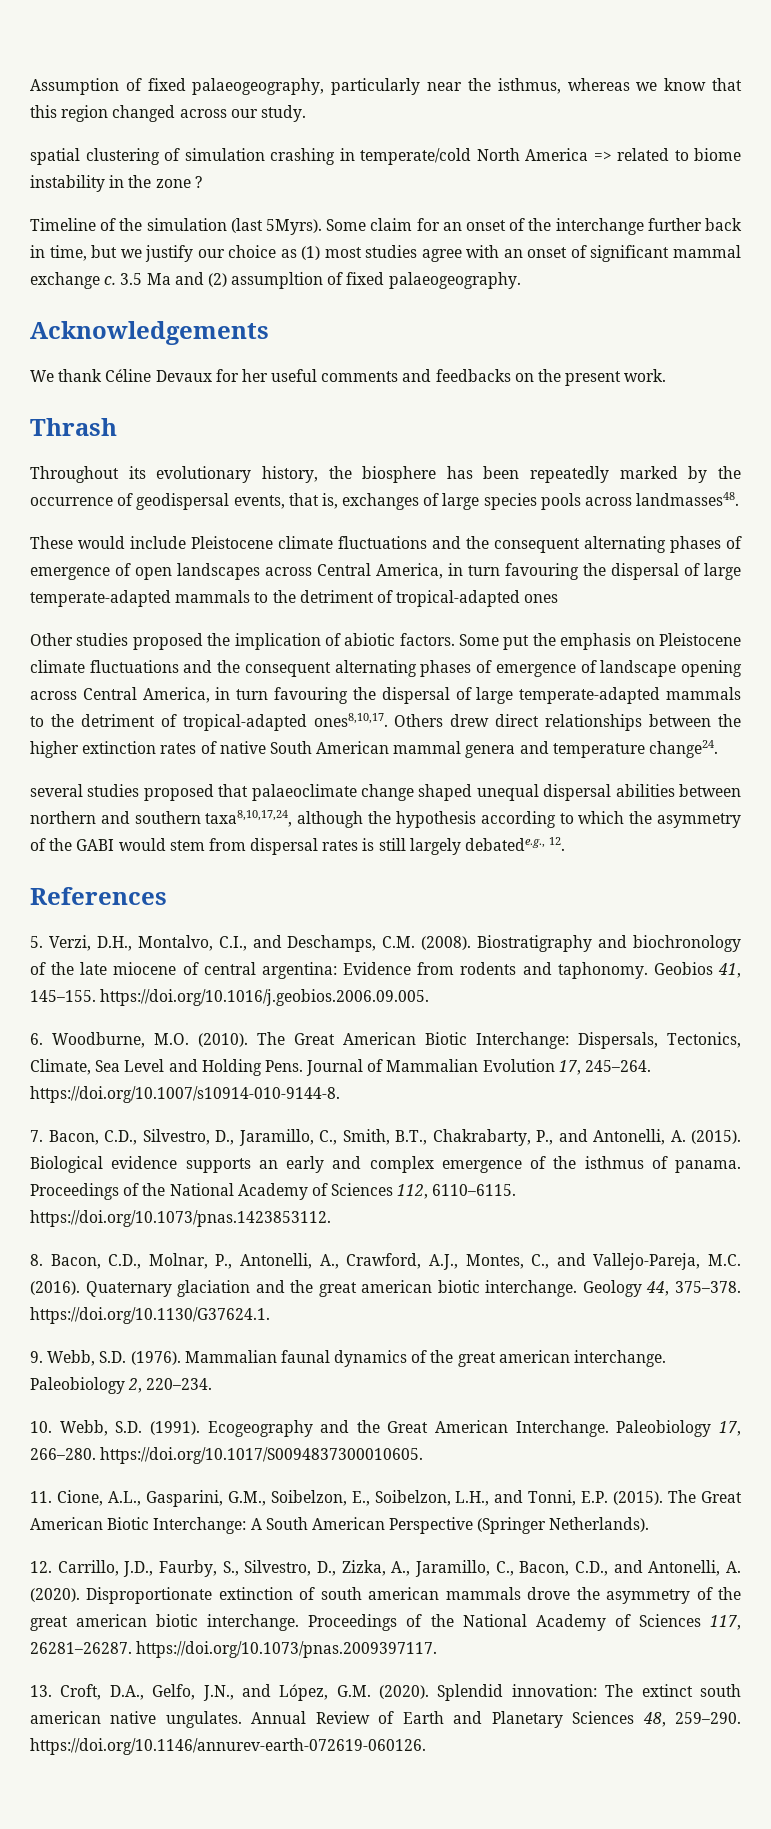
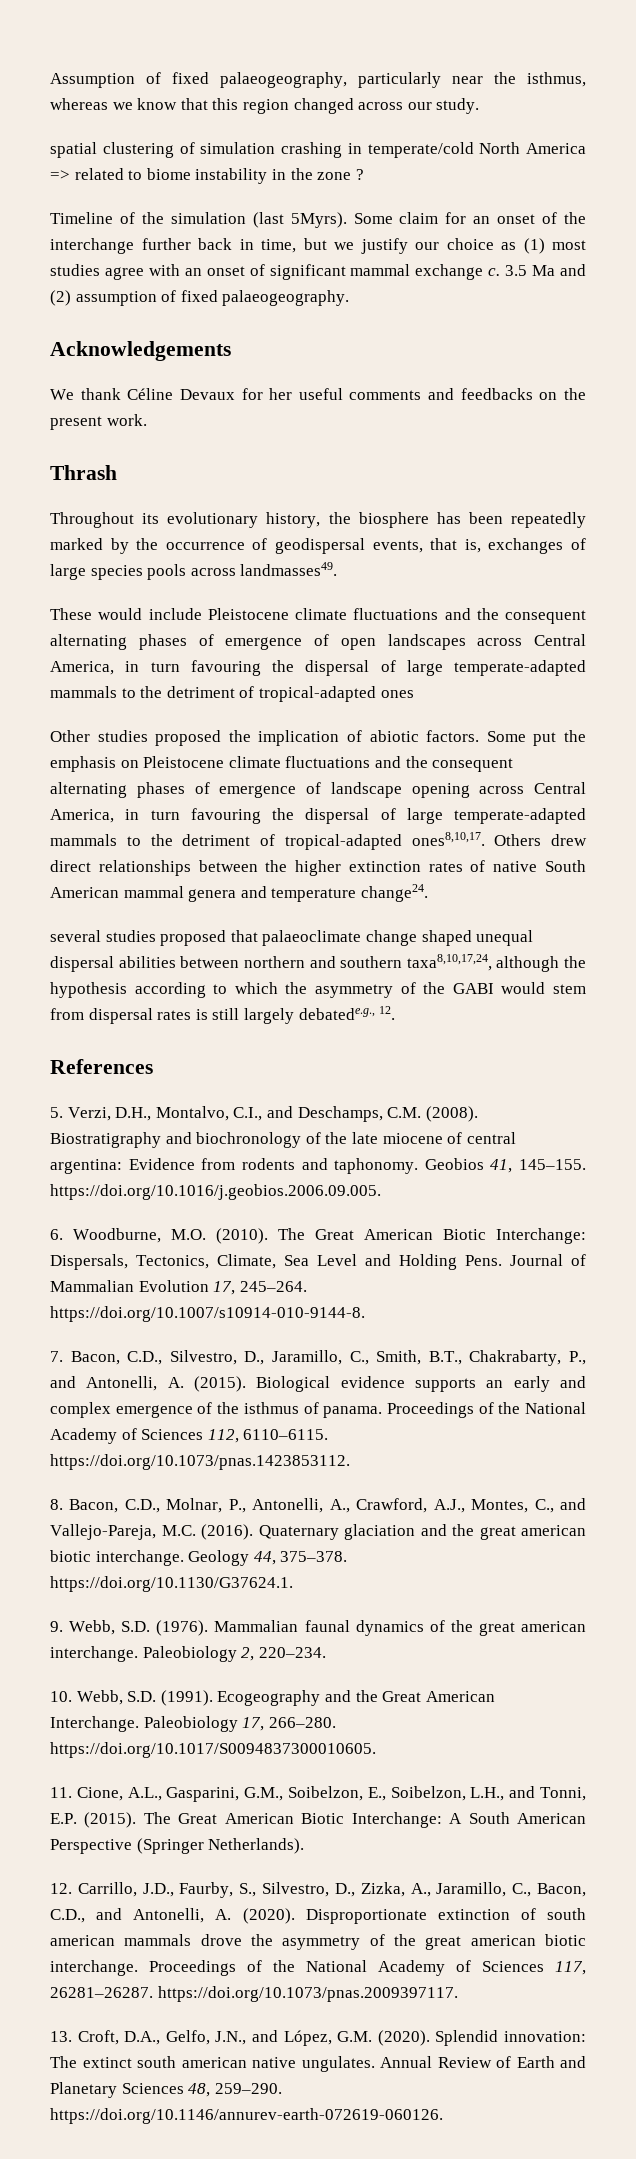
- 3.5 Ma and (2) assumpltion of fixed palaeogeography.
+ 3.5 Ma and (2) assumption of fixed palaeogeography.
- Throughout its evolutionary history, the biosphere has been repeatedly marked by the occurrence of geodispersal events, that is, exchanges of large species pools across landmasses48.
+ Throughout its evolutionary history, the biosphere has been repeatedly marked by the occurrence of geodispersal events, that is, exchanges of large species pools across landmasses49.

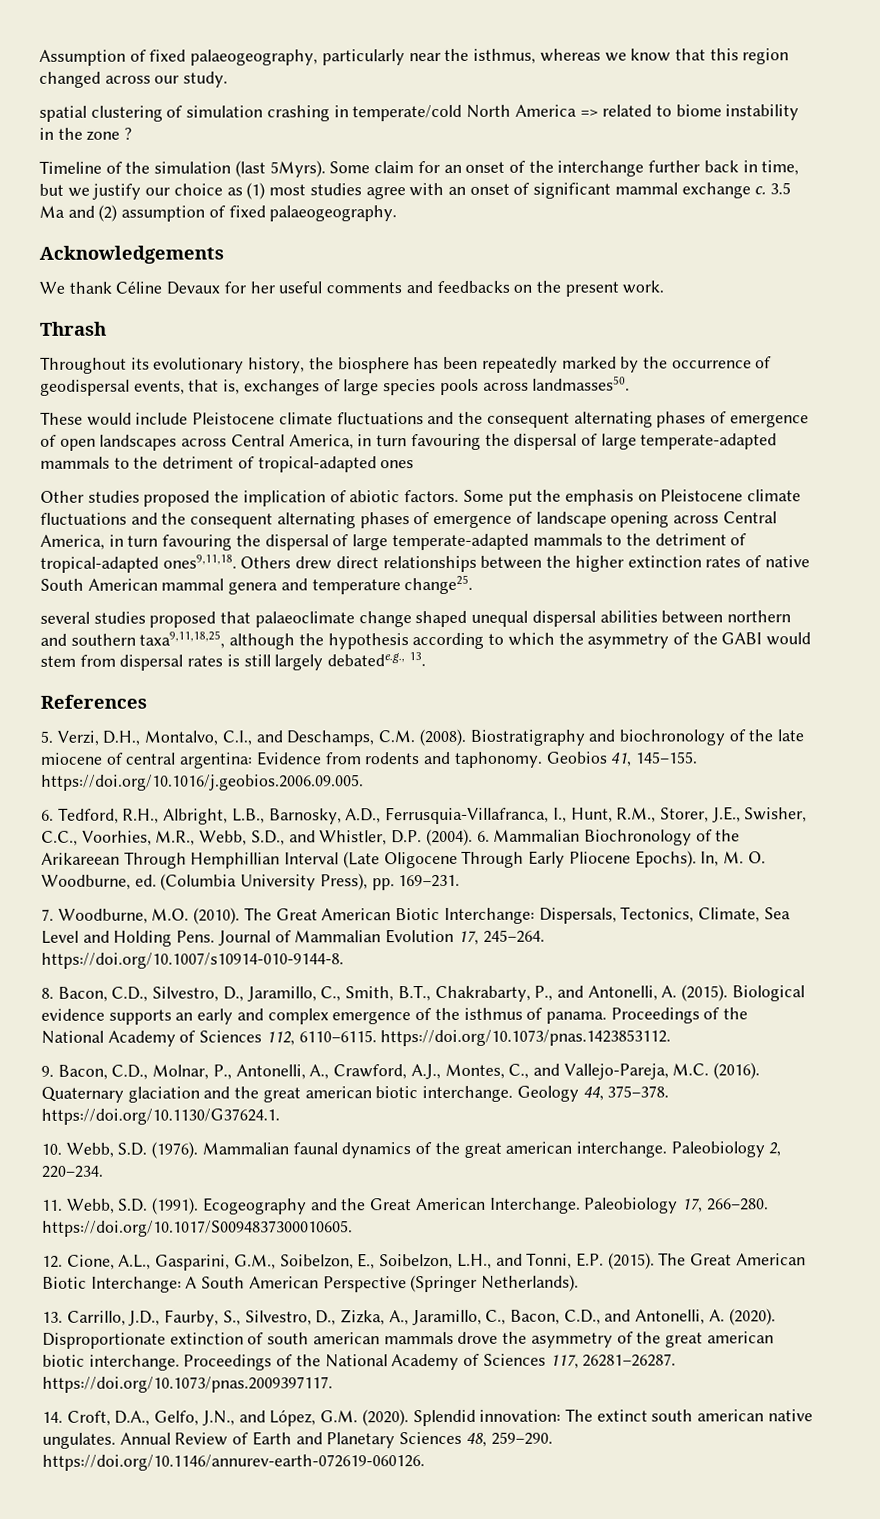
- Throughout its evolutionary history, the biosphere has been repeatedly marked by the occurrence of geodispersal events, that is, exchanges of large species pools across landmasses49.
+ Throughout its evolutionary history, the biosphere has been repeatedly marked by the occurrence of geodispersal events, that is, exchanges of large species pools across landmasses50.
- Some put the emphasis on Pleistocene climate fluctuations and the consequent alternating phases of emergence of landscape opening across Central America, in turn favouring the dispersal of large temperate-adapted mammals to the detriment of tropical-adapted ones8,10,17.
+ Some put the emphasis on Pleistocene climate fluctuations and the consequent alternating phases of emergence of landscape opening across Central America, in turn favouring the dispersal of large temperate-adapted mammals to the detriment of tropical-adapted ones9,11,18.
- Others drew direct relationships between the higher extinction rates of native South American mammal genera and temperature change24.
+ Others drew direct relationships between the higher extinction rates of native South American mammal genera and temperature change25.
- several studies proposed that palaeoclimate change shaped unequal dispersal abilities between northern and southern taxa8,10,17,24, although the hypothesis according to which the asymmetry of the GABI would stem from dispersal rates is still largely debatede.g., 12.
+ several studies proposed that palaeoclimate change shaped unequal dispersal abilities between northern and southern taxa9,11,18,25, although the hypothesis according to which the asymmetry of the GABI would stem from dispersal rates is still largely debatede.g., 13.
- 6. Woodburne, M.O. (2010).
+ 6. Tedford, R.H., Albright, L.B., Barnosky, A.D., Ferrusquia-Villafranca, I., Hunt, R.M., Storer, J.E., Swisher, C.C., Voorhies, M.R., Webb, S.D., and Whistler, D.P. (2004). 6. Mammalian Biochronology of the Arikareean Through Hemphillian Interval (Late Oligocene Through Early Pliocene Epochs). In, M. O. Woodburne, ed. (Columbia University Press), pp. 169–231.
+ 7. Woodburne, M.O. (2010).
- 7. Bacon, C.D., Silvestro, D., Jaramillo, C., Smith, B.T., Chakrabarty, P., and Antonelli, A. (2015).
+ 8. Bacon, C.D., Silvestro, D., Jaramillo, C., Smith, B.T., Chakrabarty, P., and Antonelli, A. (2015).
- 8. Bacon, C.D., Molnar, P., Antonelli, A., Crawford, A.J., Montes, C., and Vallejo-Pareja, M.C. (2016).
+ 9. Bacon, C.D., Molnar, P., Antonelli, A., Crawford, A.J., Montes, C., and Vallejo-Pareja, M.C. (2016).
- 9. Webb, S.D. (1976).
+ 10. Webb, S.D. (1976).
- 10. Webb, S.D. (1991).
+ 11. Webb, S.D. (1991).
- 11. Cione, A.L., Gasparini, G.M., Soibelzon, E., Soibelzon, L.H., and Tonni, E.P. (2015).
+ 12. Cione, A.L., Gasparini, G.M., Soibelzon, E., Soibelzon, L.H., and Tonni, E.P. (2015).
- 12. Carrillo, J.D., Faurby, S., Silvestro, D., Zizka, A., Jaramillo, C., Bacon, C.D., and Antonelli, A. (2020).
+ 13. Carrillo, J.D., Faurby, S., Silvestro, D., Zizka, A., Jaramillo, C., Bacon, C.D., and Antonelli, A. (2020).
- 13. Croft, D.A., Gelfo, J.N., and López, G.M. (2020).
+ 14. Croft, D.A., Gelfo, J.N., and López, G.M. (2020).

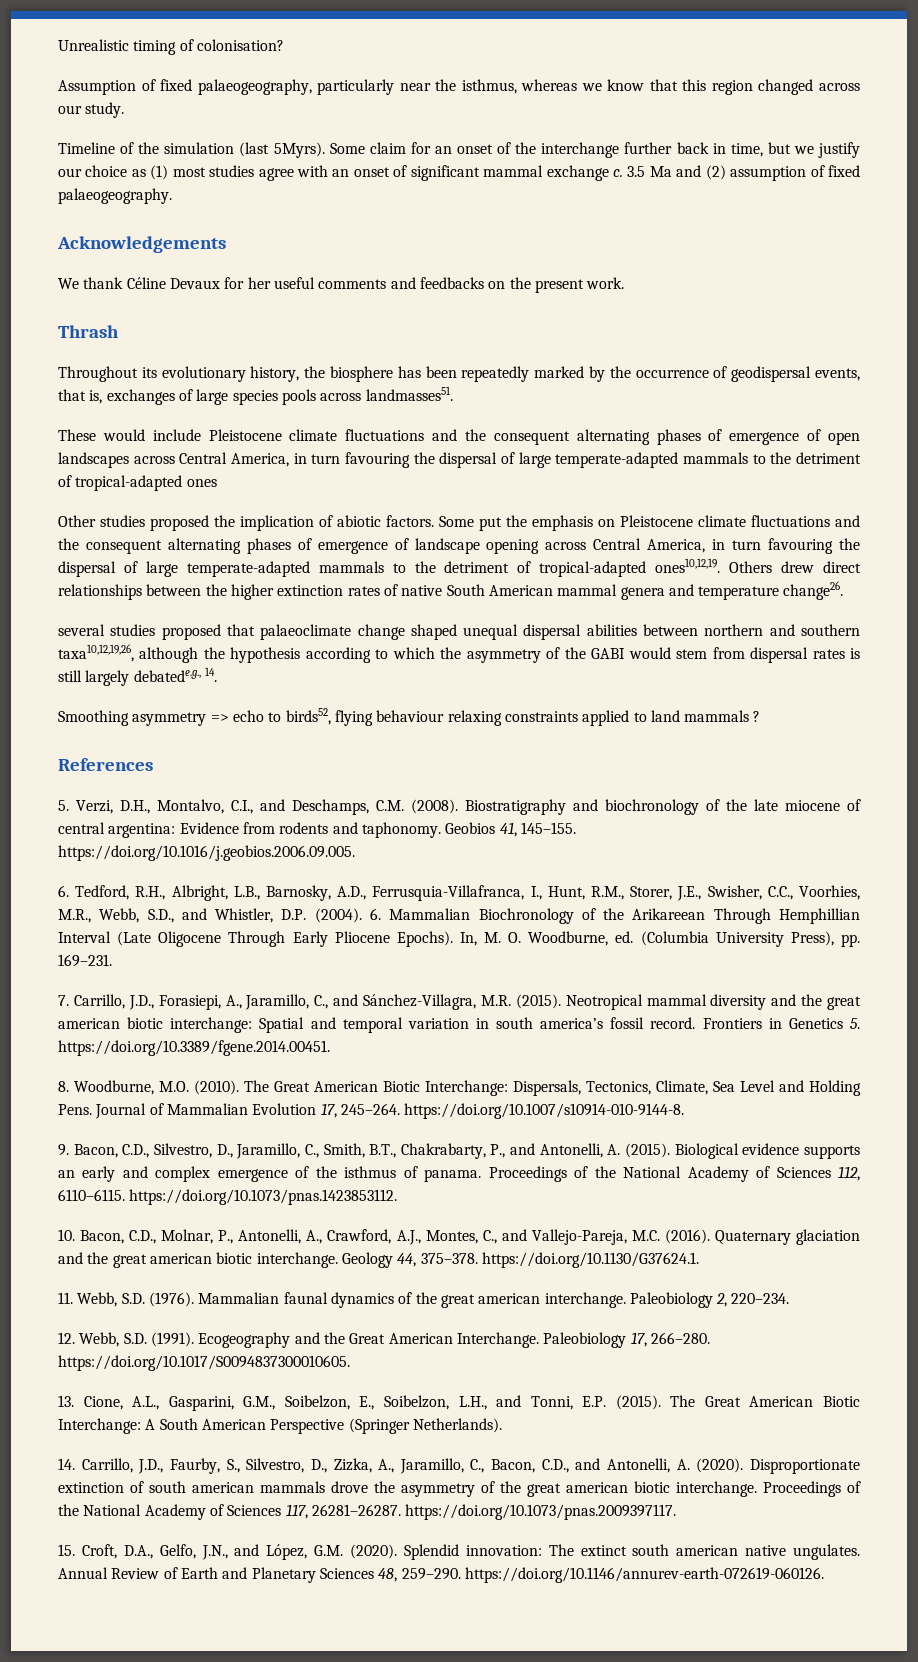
+ Unrealistic timing of colonisation?
- spatial clustering of simulation crashing in temperate/cold North America => related to biome instability in the zone ?
- Throughout its evolutionary history, the biosphere has been repeatedly marked by the occurrence of geodispersal events, that is, exchanges of large species pools across landmasses50.
+ Throughout its evolutionary history, the biosphere has been repeatedly marked by the occurrence of geodispersal events, that is, exchanges of large species pools across landmasses51.
- Some put the emphasis on Pleistocene climate fluctuations and the consequent alternating phases of emergence of landscape opening across Central America, in turn favouring the dispersal of large temperate-adapted mammals to the detriment of tropical-adapted ones9,11,18.
+ Some put the emphasis on Pleistocene climate fluctuations and the consequent alternating phases of emergence of landscape opening across Central America, in turn favouring the dispersal of large temperate-adapted mammals to the detriment of tropical-adapted ones10,12,19.
- Others drew direct relationships between the higher extinction rates of native South American mammal genera and temperature change25.
+ Others drew direct relationships between the higher extinction rates of native South American mammal genera and temperature change26.
- several studies proposed that palaeoclimate change shaped unequal dispersal abilities between northern and southern taxa9,11,18,25, although the hypothesis according to which the asymmetry of the GABI would stem from dispersal rates is still largely debatede.g., 13.
+ several studies proposed that palaeoclimate change shaped unequal dispersal abilities between northern and southern taxa10,12,19,26, although the hypothesis according to which the asymmetry of the GABI would stem from dispersal rates is still largely debatede.g., 14.
+ Smoothing asymmetry => echo to birds52, flying behaviour relaxing constraints applied to land mammals ?
- 7. Woodburne, M.O. (2010).
+ 7. Carrillo, J.D., Forasiepi, A., Jaramillo, C., and Sánchez-Villagra, M.R. (2015). Neotropical mammal diversity and the great american biotic interchange: Spatial and temporal variation in south america’s fossil record. Frontiers in Genetics 5. https://doi.org/10.3389/fgene.2014.00451.
+ 8. Woodburne, M.O. (2010).
- 8. Bacon, C.D., Silvestro, D., Jaramillo, C., Smith, B.T., Chakrabarty, P., and Antonelli, A. (2015).
+ 9. Bacon, C.D., Silvestro, D., Jaramillo, C., Smith, B.T., Chakrabarty, P., and Antonelli, A. (2015).
- 9. Bacon, C.D., Molnar, P., Antonelli, A., Crawford, A.J., Montes, C., and Vallejo-Pareja, M.C. (2016).
+ 10. Bacon, C.D., Molnar, P., Antonelli, A., Crawford, A.J., Montes, C., and Vallejo-Pareja, M.C. (2016).
- 10. Webb, S.D. (1976).
+ 11. Webb, S.D. (1976).
- 11. Webb, S.D. (1991).
+ 12. Webb, S.D. (1991).
- 12. Cione, A.L., Gasparini, G.M., Soibelzon, E., Soibelzon, L.H., and Tonni, E.P. (2015).
+ 13. Cione, A.L., Gasparini, G.M., Soibelzon, E., Soibelzon, L.H., and Tonni, E.P. (2015).
- 13. Carrillo, J.D., Faurby, S., Silvestro, D., Zizka, A., Jaramillo, C., Bacon, C.D., and Antonelli, A. (2020).
+ 14. Carrillo, J.D., Faurby, S., Silvestro, D., Zizka, A., Jaramillo, C., Bacon, C.D., and Antonelli, A. (2020).
- 14. Croft, D.A., Gelfo, J.N., and López, G.M. (2020).
+ 15. Croft, D.A., Gelfo, J.N., and López, G.M. (2020).

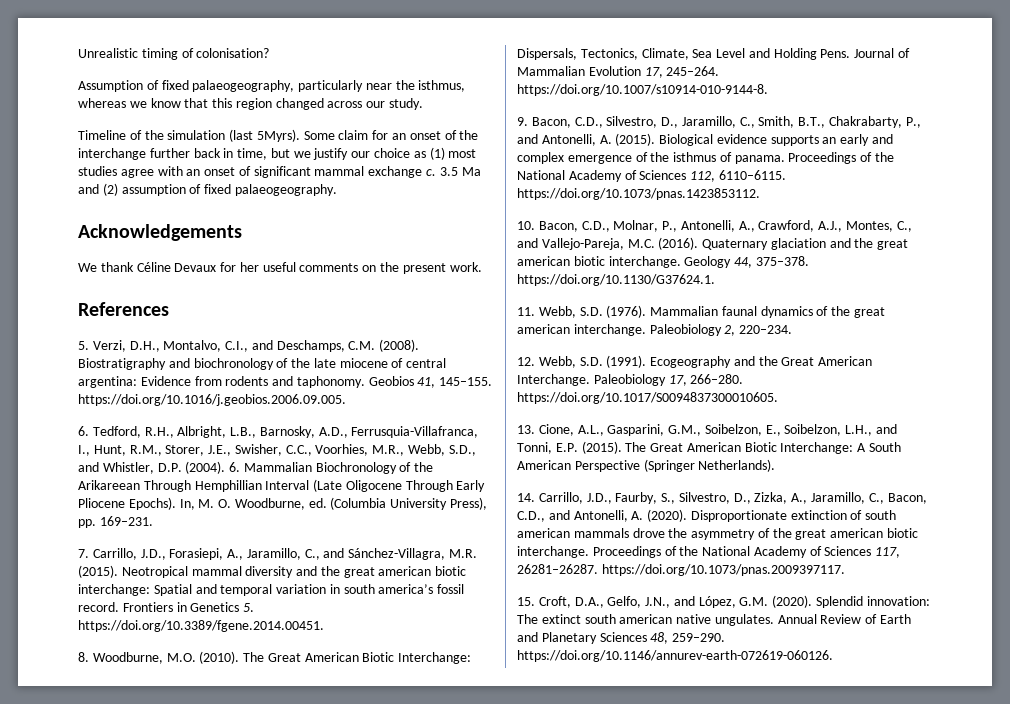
- We thank Céline Devaux for her useful comments and feedbacks on the present work.
+ We thank Céline Devaux for her useful comments on the present work.
- Thrash
- Throughout its evolutionary history, the biosphere has been repeatedly marked by the occurrence of geodispersal events, that is, exchanges of large species pools across landmasses51.
- These would include Pleistocene climate fluctuations and the consequent alternating phases of emergence of open landscapes across Central America, in turn favouring the dispersal of large temperate-adapted mammals to the detriment of tropical-adapted ones
- Other studies proposed the implication of abiotic factors. Some put the emphasis on Pleistocene climate fluctuations and the consequent alternating phases of emergence of landscape opening across Central America, in turn favouring the dispersal of large temperate-adapted mammals to the detriment of tropical-adapted ones10,12,19. Others drew direct relationships between the higher extinction rates of native South American mammal genera and temperature change26.
- several studies proposed that palaeoclimate change shaped unequal dispersal abilities between northern and southern taxa10,12,19,26, although the hypothesis according to which the asymmetry of the GABI would stem from dispersal rates is still largely debatede.g., 14.
- Smoothing asymmetry => echo to birds52, flying behaviour relaxing constraints applied to land mammals ?

